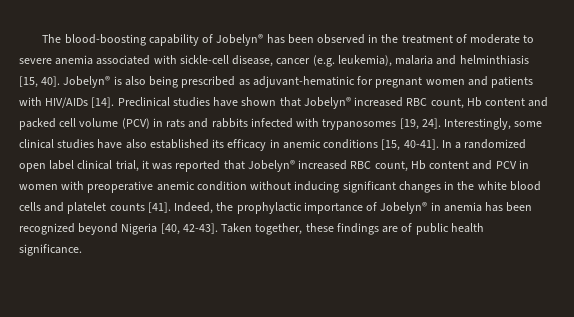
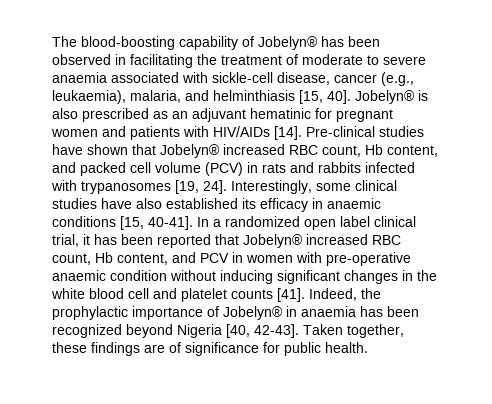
- The blood-boosting capability of Jobelyn® has been observed in the treatment of moderate to severe anemia associated with sickle-cell disease, cancer (e.g. leukemia), malaria and helminthiasis [15, 40].
+ The blood-boosting capability of Jobelyn® has been observed in facilitating the treatment of moderate to severe anaemia associated with sickle-cell disease, cancer (e.g., leukaemia), malaria, and helminthiasis [15, 40].
- Jobelyn® is also being prescribed as adjuvant-hematinic for pregnant women and patients with HIV/AIDs [14].
+ Jobelyn® is also prescribed as an adjuvant hematinic for pregnant women and patients with HIV/AIDs [14].
- Preclinical studies have shown that Jobelyn® increased RBC count, Hb content and packed cell volume (PCV) in rats and rabbits infected with trypanosomes [19, 24].
+ Pre-clinical studies have shown that Jobelyn® increased RBC count, Hb content, and packed cell volume (PCV) in rats and rabbits infected with trypanosomes [19, 24].
- Interestingly, some clinical studies have also established its efficacy in anemic conditions [15, 40-41].
+ Interestingly, some clinical studies have also established its efficacy in anaemic conditions [15, 40-41].
- In a randomized open label clinical trial, it was reported that Jobelyn® increased RBC count, Hb content and PCV in women with preoperative anemic condition without inducing significant changes in the white blood cells and platelet counts [41].
+ In a randomized open label clinical trial, it has been reported that Jobelyn® increased RBC count, Hb content, and PCV in women with pre-operative anaemic condition without inducing significant changes in the white blood cell and platelet counts [41].
- Indeed, the prophylactic importance of Jobelyn® in anemia has been recognized beyond Nigeria [40, 42-43].
+ Indeed, the prophylactic importance of Jobelyn® in anaemia has been recognized beyond Nigeria [40, 42-43].
- Taken together, these findings are of public health significance.
+ Taken together, these findings are of significance for public health.

